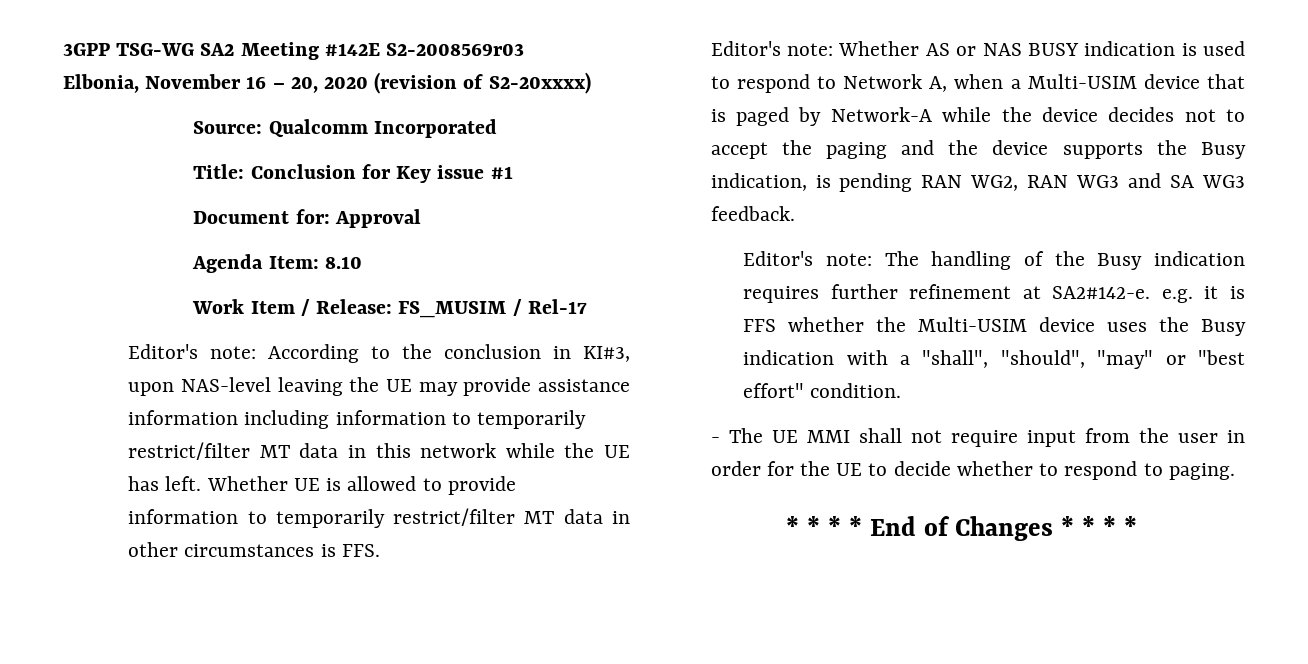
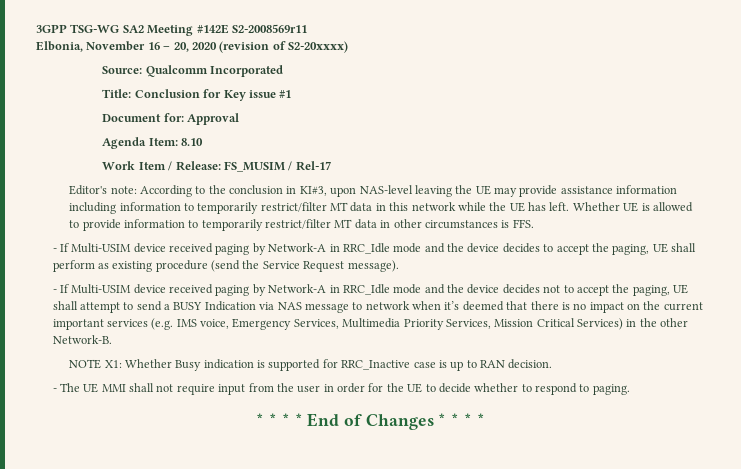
- 3GPP TSG-WG SA2 Meeting #142E S2-2008569r03
+ 3GPP TSG-WG SA2 Meeting #142E S2-2008569r11
- Editor's note: Whether AS or NAS BUSY indication is used to respond to Network A, when a Multi-USIM device that is paged by Network-A while the device decides not to accept the paging and the device supports the Busy indication, is pending RAN WG2, RAN WG3 and SA WG3 feedback.
- Editor's note: The handling of the Busy indication requires further refinement at SA2#142-e. e.g. it is FFS whether the Multi-USIM device uses the Busy indication with a "shall", "should", "may" or "best effort" condition.
+ - If Multi-USIM device received paging by Network-A in RRC_Idle mode and the device decides to accept the paging, UE shall perform as existing procedure (send the Service Request message).
+ - If Multi-USIM device received paging by Network-A in RRC_Idle mode and the device decides not to accept the paging, UE shall attempt to send a BUSY Indication via NAS message to network when it’s deemed that there is no impact on the current important services (e.g. IMS voice, Emergency Services, Multimedia Priority Services, Mission Critical Services) in the other Network-B.
+ NOTE X1: Whether Busy indication is supported for RRC_Inactive case is up to RAN decision.

